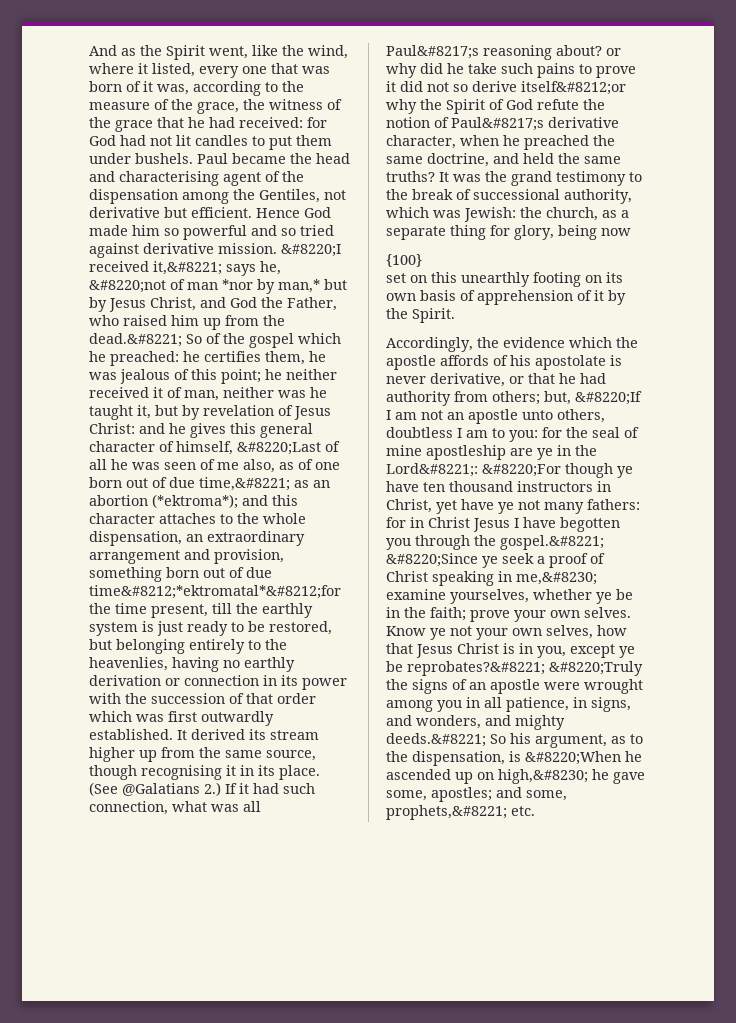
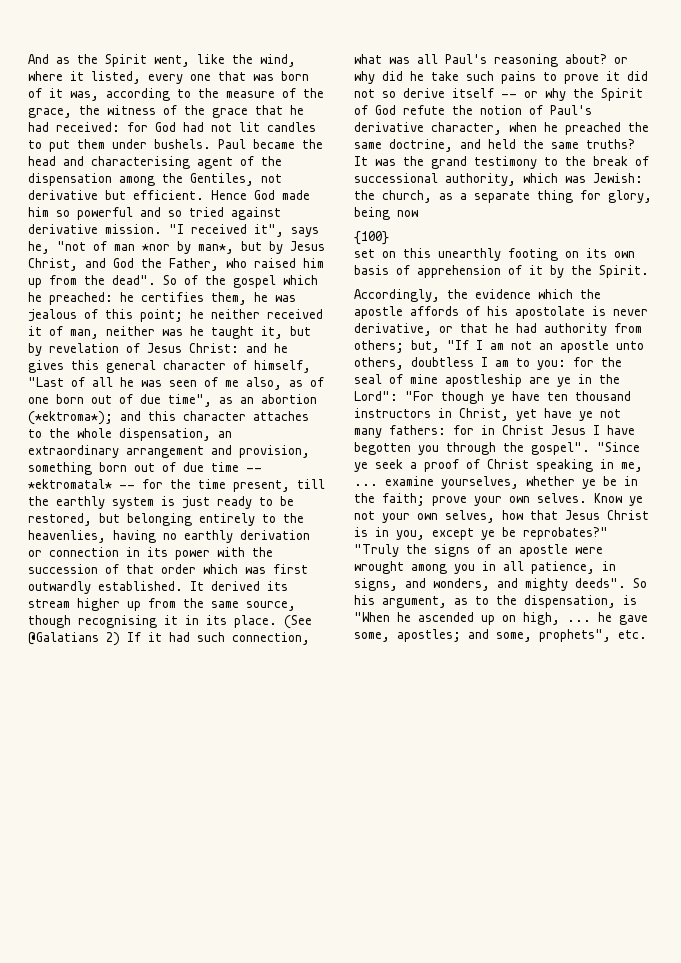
- &#8220;I received it,&#8221; says he, &#8220;not of man *nor by man,* but by Jesus Christ, and God the Father, who raised him up from the dead.&#8221;
+ "I received it", says he, "not of man *nor by man*, but by Jesus Christ, and God the Father, who raised him up from the dead".
- and he gives this general character of himself, &#8220;Last of all he was seen of me also, as of one born out of due time,&#8221; as an abortion (*ektroma*);
+ and he gives this general character of himself, "Last of all he was seen of me also, as of one born out of due time", as an abortion (*ektroma*);
- and this character attaches to the whole dispensation, an extraordinary arrangement and provision, something born out of due time&#8212;*ektromatal*&#8212;for the time present, till the earthly system is just ready to be restored, but belonging entirely to the heavenlies, having no earthly derivation or connection in its power with the succession of that order which was first outwardly established.
+ and this character attaches to the whole dispensation, an extraordinary arrangement and provision, something born out of due time -- *ektromatal* -- for the time present, till the earthly system is just ready to be restored, but belonging entirely to the heavenlies, having no earthly derivation or connection in its power with the succession of that order which was first outwardly established.
- (See @Galatians 2.) If it had such connection, what was all Paul&#8217;s reasoning about? or why did he take such pains to prove it did not so derive itself&#8212;or why the Spirit of God refute the notion of Paul&#8217;s derivative character, when he preached the same doctrine, and held the same truths?
+ (See @Galatians 2) If it had such connection, what was all Paul's reasoning about? or why did he take such pains to prove it did not so derive itself -- or why the Spirit of God refute the notion of Paul's derivative character, when he preached the same doctrine, and held the same truths?
- but, &#8220;If I am not an apostle unto others, doubtless I am to you:
+ but, "If I am not an apostle unto others, doubtless I am to you:
- for the seal of mine apostleship are ye in the Lord&#8221;: &#8220;For though ye have ten thousand instructors in Christ, yet have ye not many fathers:
+ for the seal of mine apostleship are ye in the Lord": "For though ye have ten thousand instructors in Christ, yet have ye not many fathers:
- for in Christ Jesus I have begotten you through the gospel.&#8221; &#8220;Since ye seek a proof of Christ speaking in me,&#8230; examine yourselves, whether ye be in the faith;
+ for in Christ Jesus I have begotten you through the gospel". "Since ye seek a proof of Christ speaking in me, ... examine yourselves, whether ye be in the faith;
- Know ye not your own selves, how that Jesus Christ is in you, except ye be reprobates?&#8221; &#8220;Truly the signs of an apostle were wrought among you in all patience, in signs, and wonders, and mighty deeds.&#8221; So his argument, as to the dispensation, is &#8220;When he ascended up on high,&#8230; he gave some, apostles; and some, prophets,&#8221; etc.
+ Know ye not your own selves, how that Jesus Christ is in you, except ye be reprobates?" "Truly the signs of an apostle were wrought among you in all patience, in signs, and wonders, and mighty deeds". So his argument, as to the dispensation, is "When he ascended up on high, ... he gave some, apostles; and some, prophets", etc.

